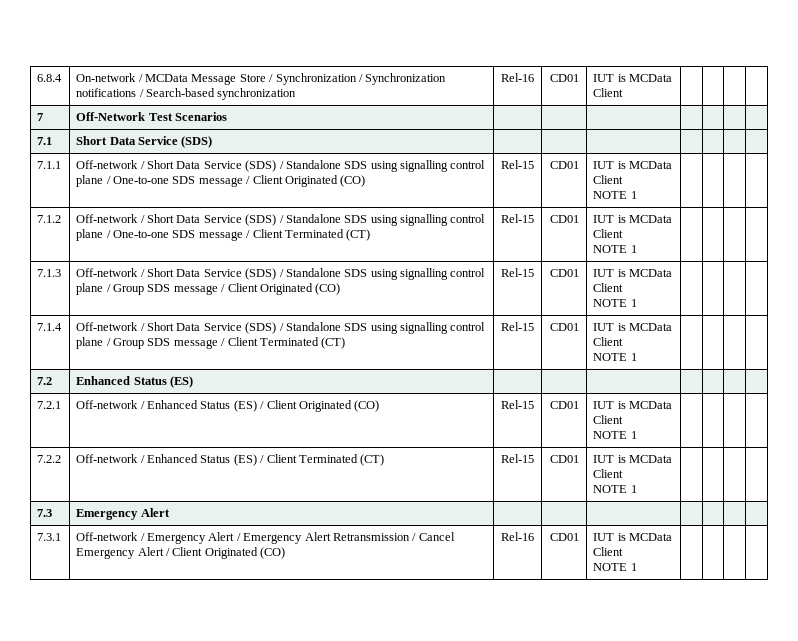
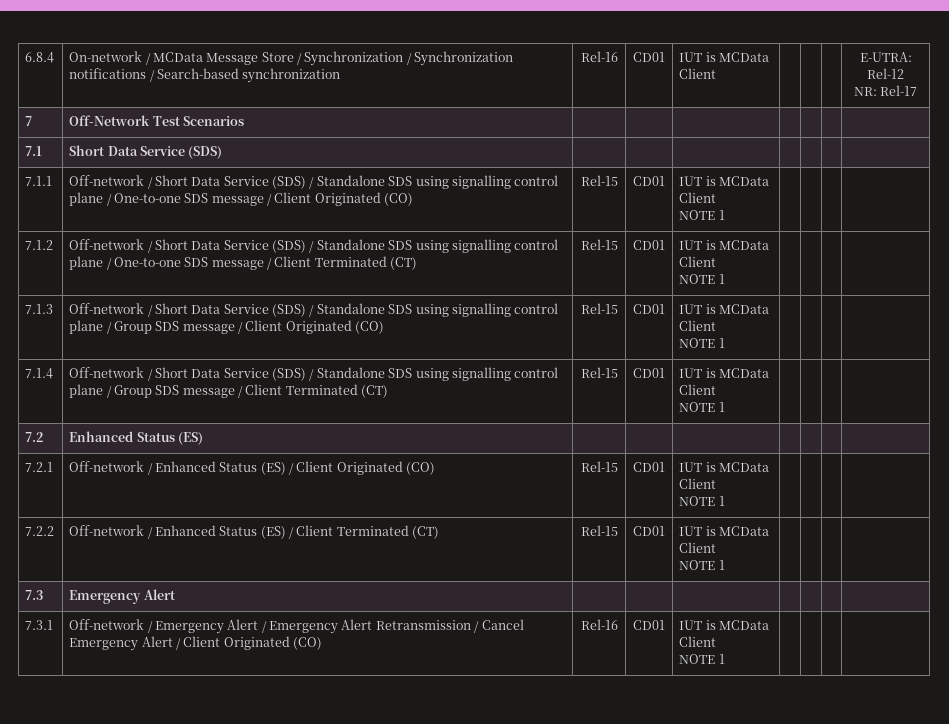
- 6.8.4 | On-network / MCData Message Store / Synchronization / Synchronization notifications / Search-based synchronization | Rel-16 | CD01 | IUT is MCData Client | | | |
+ 6.8.4 | On-network / MCData Message Store / Synchronization / Synchronization notifications / Search-based synchronization | Rel-16 | CD01 | IUT is MCData Client | | | | E-UTRA: Rel-12
+ NR: Rel-17

